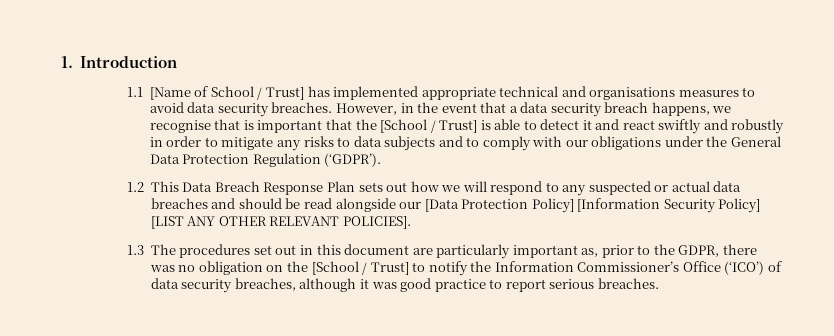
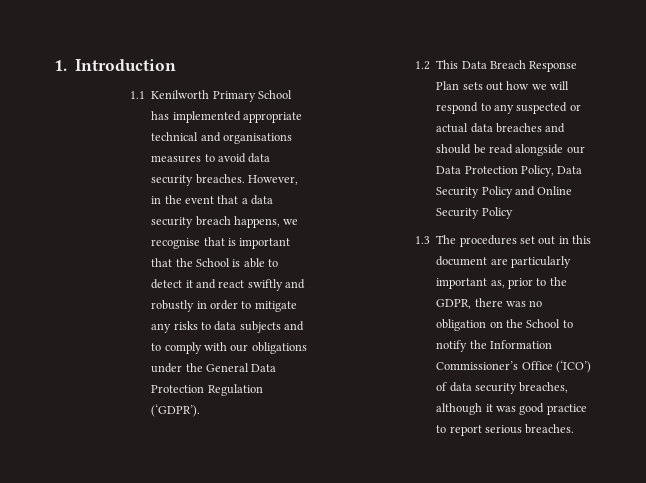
- 1.1 [Name of School / Trust] has implemented appropriate technical and organisations measures to avoid data security breaches.
+ 1.1 Kenilworth Primary School has implemented appropriate technical and organisations measures to avoid data security breaches.
- However, in the event that a data security breach happens, we recognise that is important that the [School / Trust] is able to detect it and react swiftly and robustly in order to mitigate any risks to data subjects and to comply with our obligations under the General Data Protection Regulation (‘GDPR’).
+ However, in the event that a data security breach happens, we recognise that is important that the School is able to detect it and react swiftly and robustly in order to mitigate any risks to data subjects and to comply with our obligations under the General Data Protection Regulation (‘GDPR’).
- 1.2 This Data Breach Response Plan sets out how we will respond to any suspected or actual data breaches and should be read alongside our [Data Protection Policy] [Information Security Policy] [LIST ANY OTHER RELEVANT POLICIES].
+ 1.2 This Data Breach Response Plan sets out how we will respond to any suspected or actual data breaches and should be read alongside our Data Protection Policy, Data Security Policy and Online Security Policy
- 1.3 The procedures set out in this document are particularly important as, prior to the GDPR, there was no obligation on the [School / Trust] to notify the Information Commissioner’s Office (‘ICO’) of data security breaches, although it was good practice to report serious breaches.
+ 1.3 The procedures set out in this document are particularly important as, prior to the GDPR, there was no obligation on the School to notify the Information Commissioner’s Office (‘ICO’) of data security breaches, although it was good practice to report serious breaches.

